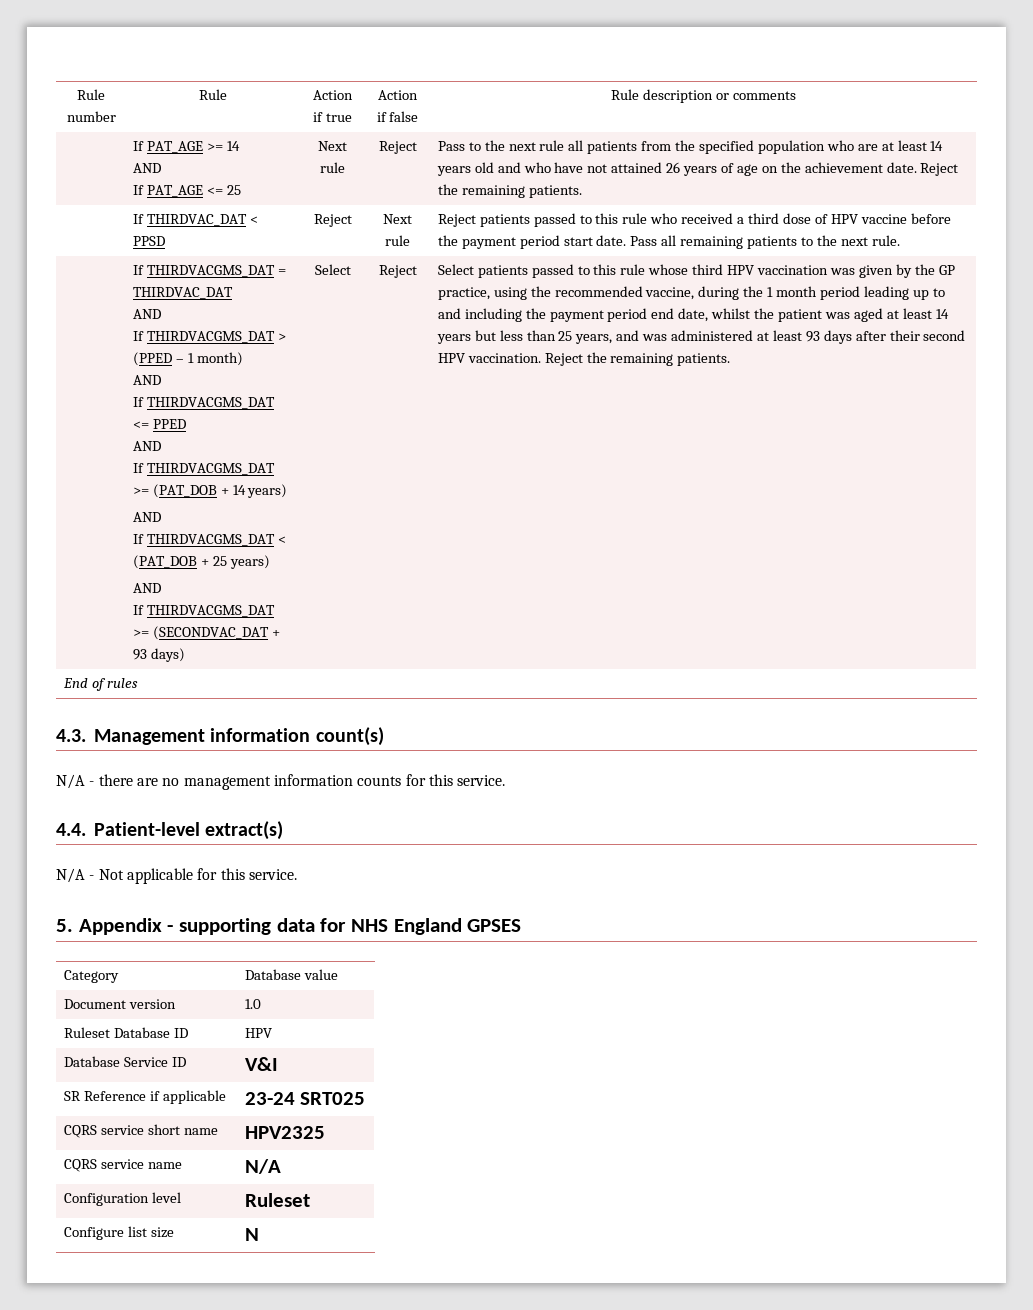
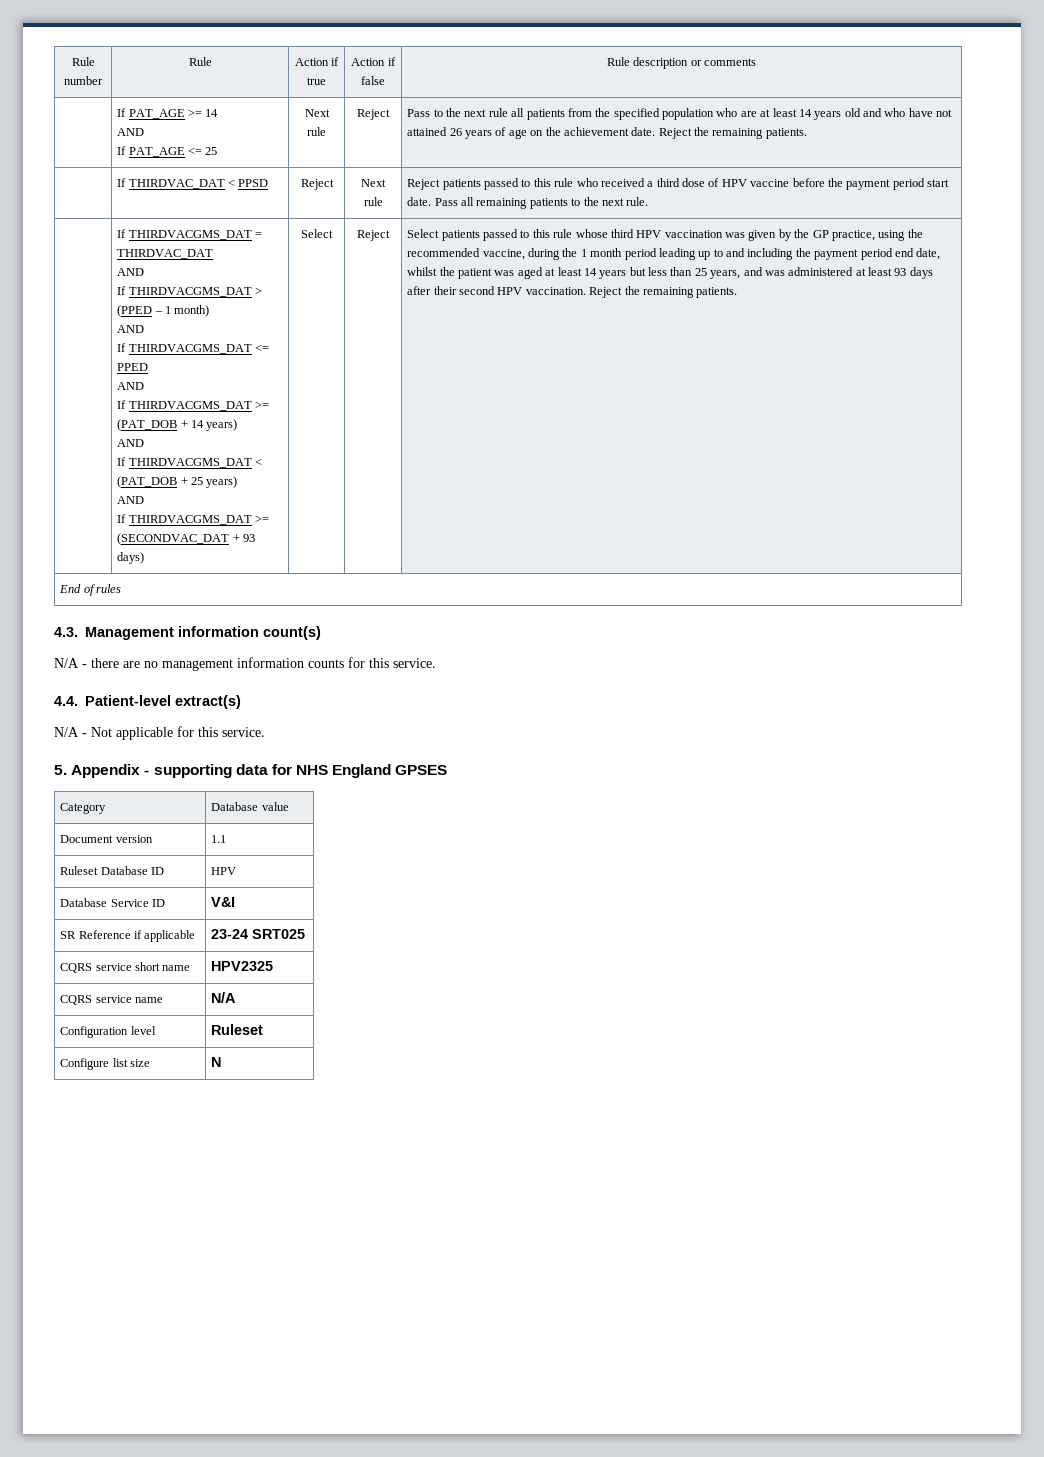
- Document version | 1.0
+ Document version | 1.1

